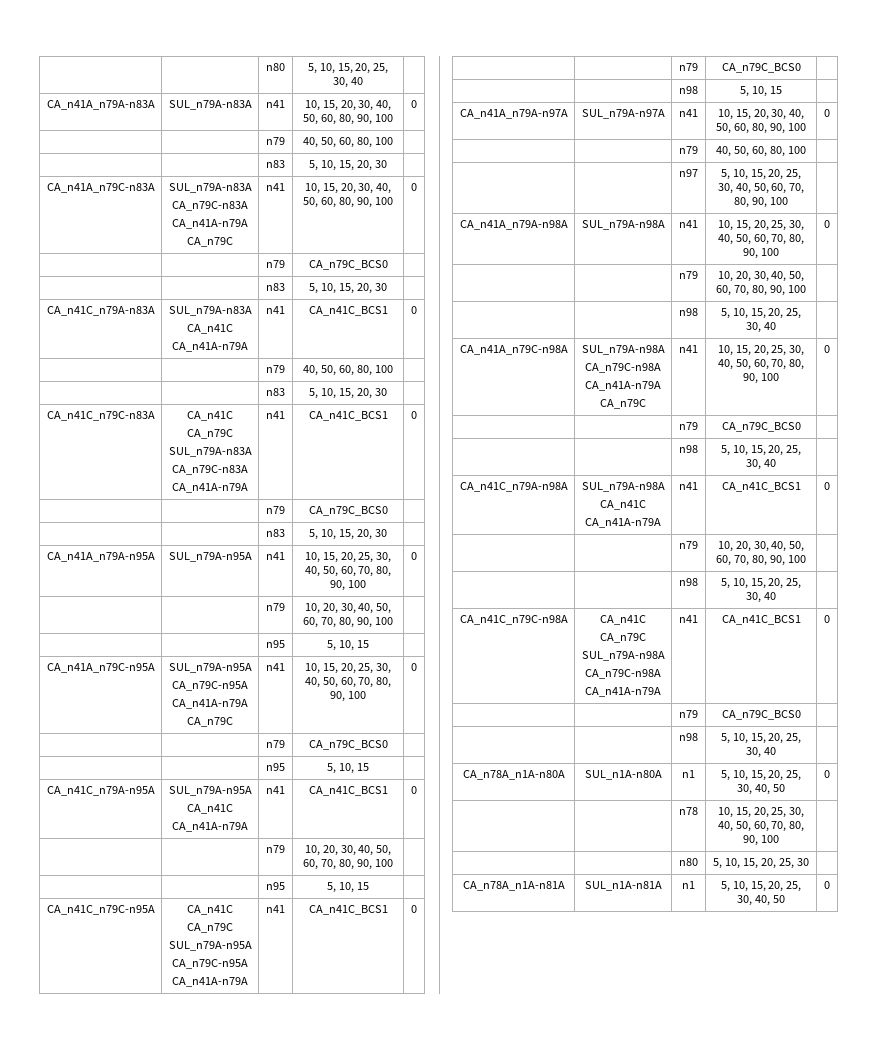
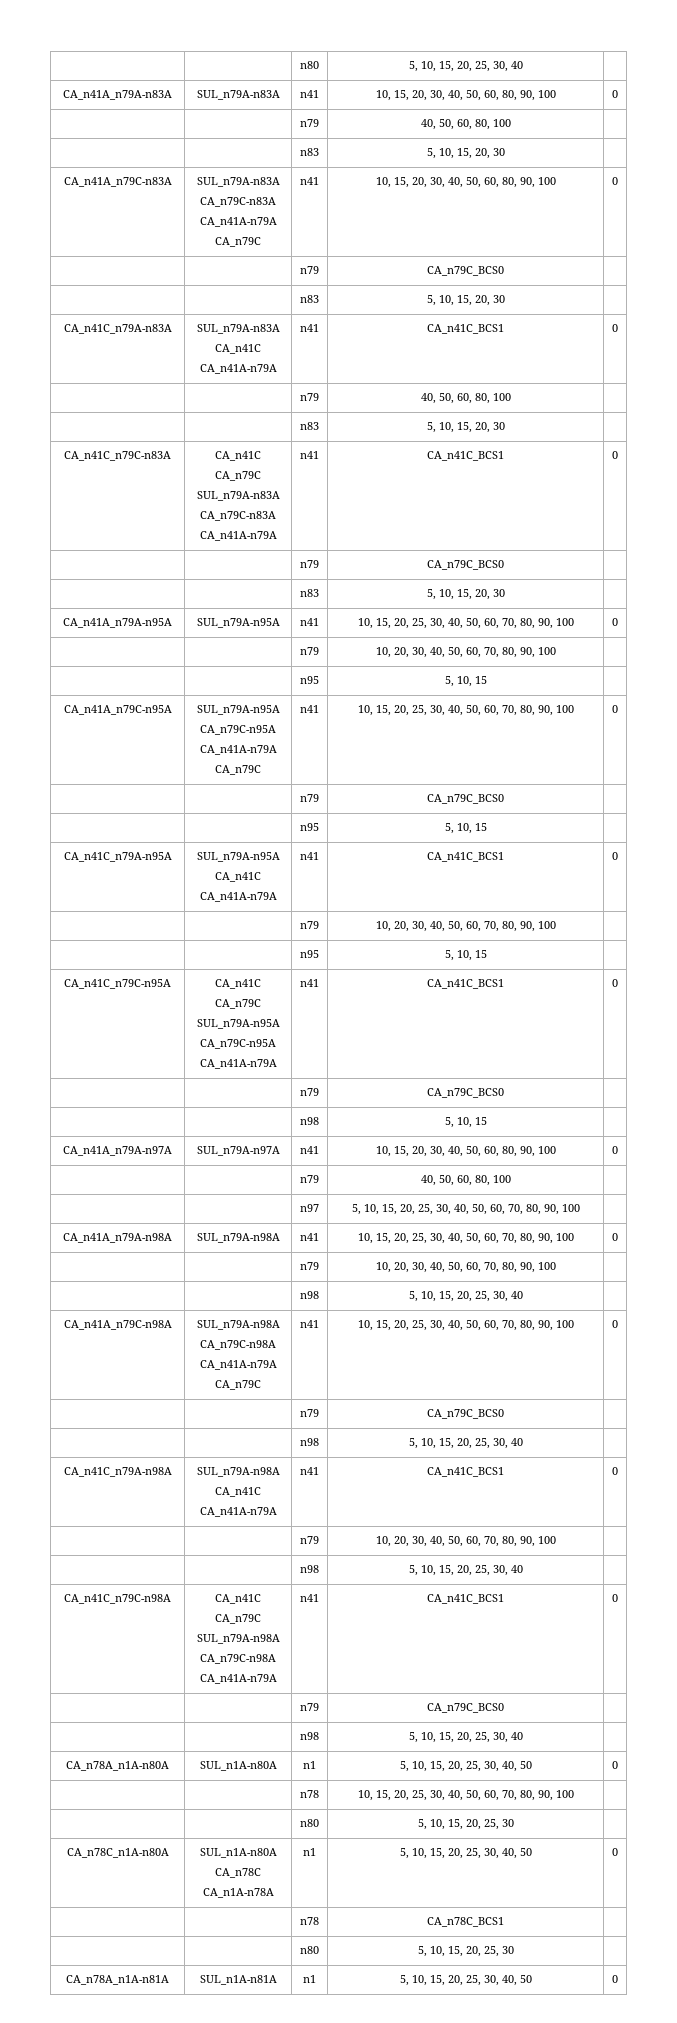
+ CA_n78C_n1A-n80A | SUL_n1A-n80A
+ CA_n78C
+ CA_n1A-n78A | n1 | 5, 10, 15, 20, 25, 30, 40, 50 | 0
+ | | n78 | CA_n78C_BCS1 |
+ | | n80 | 5, 10, 15, 20, 25, 30 |

